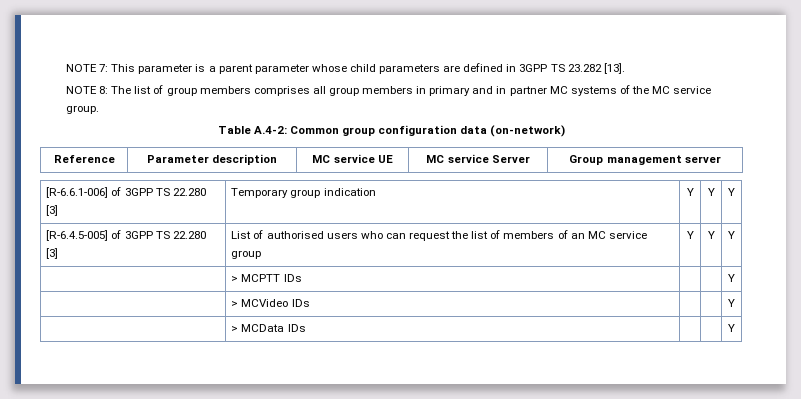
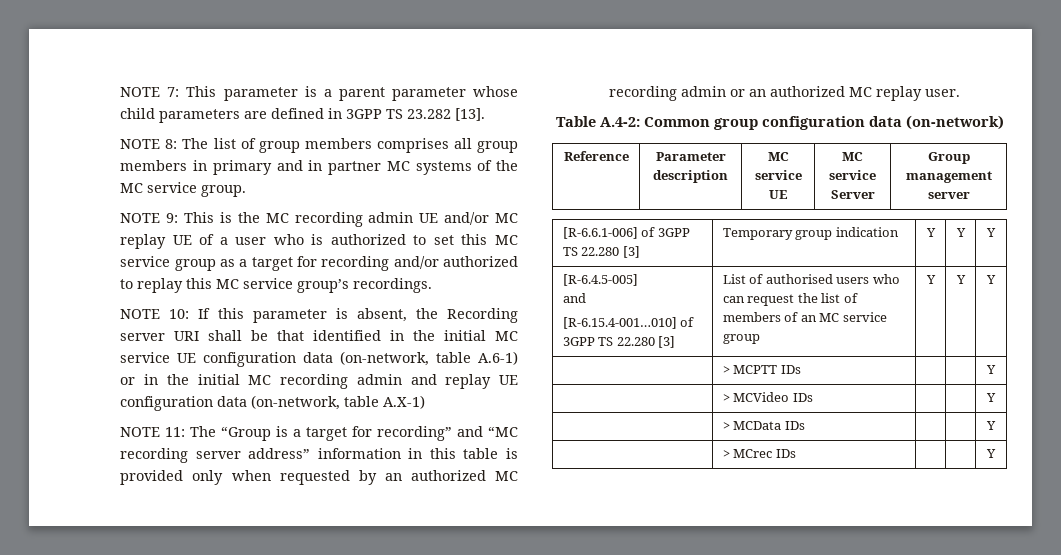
+ NOTE 9: This is the MC recording admin UE and/or MC replay UE of a user who is authorized to set this MC service group as a target for recording and/or authorized to replay this MC service group’s recordings.
+ NOTE 10: If this parameter is absent, the Recording server URI shall be that identified in the initial MC service UE configuration data (on-network, table A.6-1) or in the initial MC recording admin and replay UE configuration data (on-network, table A.X-1)
+ NOTE 11: The “Group is a target for recording” and “MC recording server address” information in this table is provided only when requested by an authorized MC recording admin or an authorized MC replay user.
- [R-6.4.5-005] of 3GPP TS 22.280 [3] | List of authorised users who can request the list of members of an MC service group | Y | Y | Y
+ [R-6.4.5-005]
+ and
+ [R-6.15.4-001…010] of 3GPP TS 22.280 [3] | List of authorised users who can request the list of members of an MC service group | Y | Y | Y
+ | > MCrec IDs | | | Y

